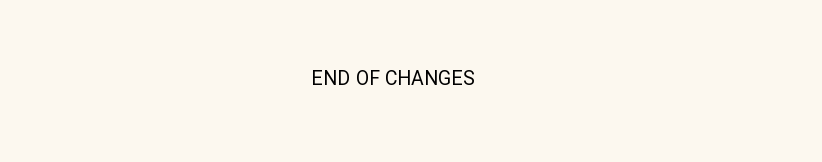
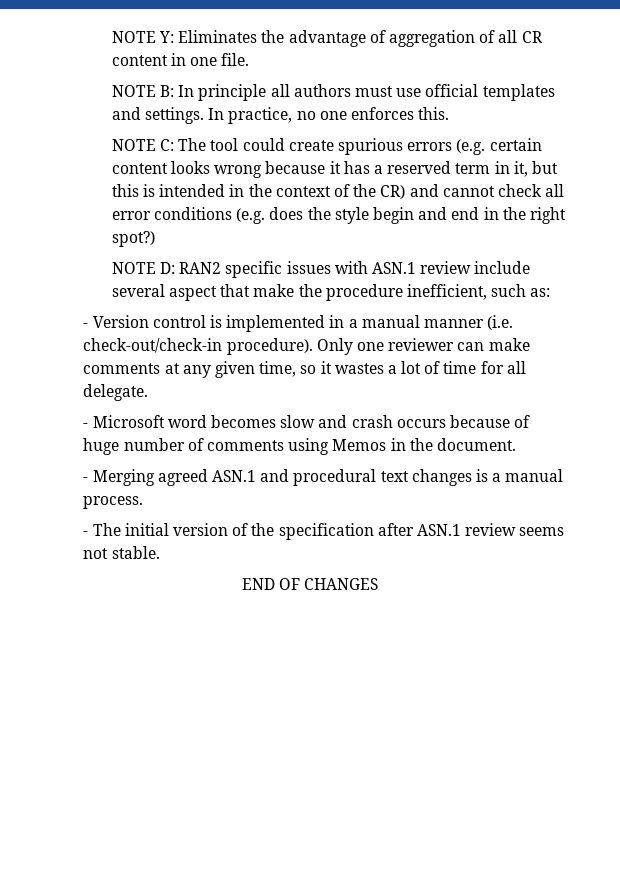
+ NOTE Y: Eliminates the advantage of aggregation of all CR content in one file.
+ NOTE B: In principle all authors must use official templates and settings. In practice, no one enforces this.
+ NOTE C: The tool could create spurious errors (e.g. certain content looks wrong because it has a reserved term in it, but this is intended in the context of the CR) and cannot check all error conditions (e.g. does the style begin and end in the right spot?)
+ NOTE D: RAN2 specific issues with ASN.1 review include several aspect that make the procedure inefficient, such as:
+ - Version control is implemented in a manual manner (i.e. check-out/check-in procedure). Only one reviewer can make comments at any given time, so it wastes a lot of time for all delegate.
+ - Microsoft word becomes slow and crash occurs because of huge number of comments using Memos in the document.
+ - Merging agreed ASN.1 and procedural text changes is a manual process.
+ - The initial version of the specification after ASN.1 review seems not stable.

